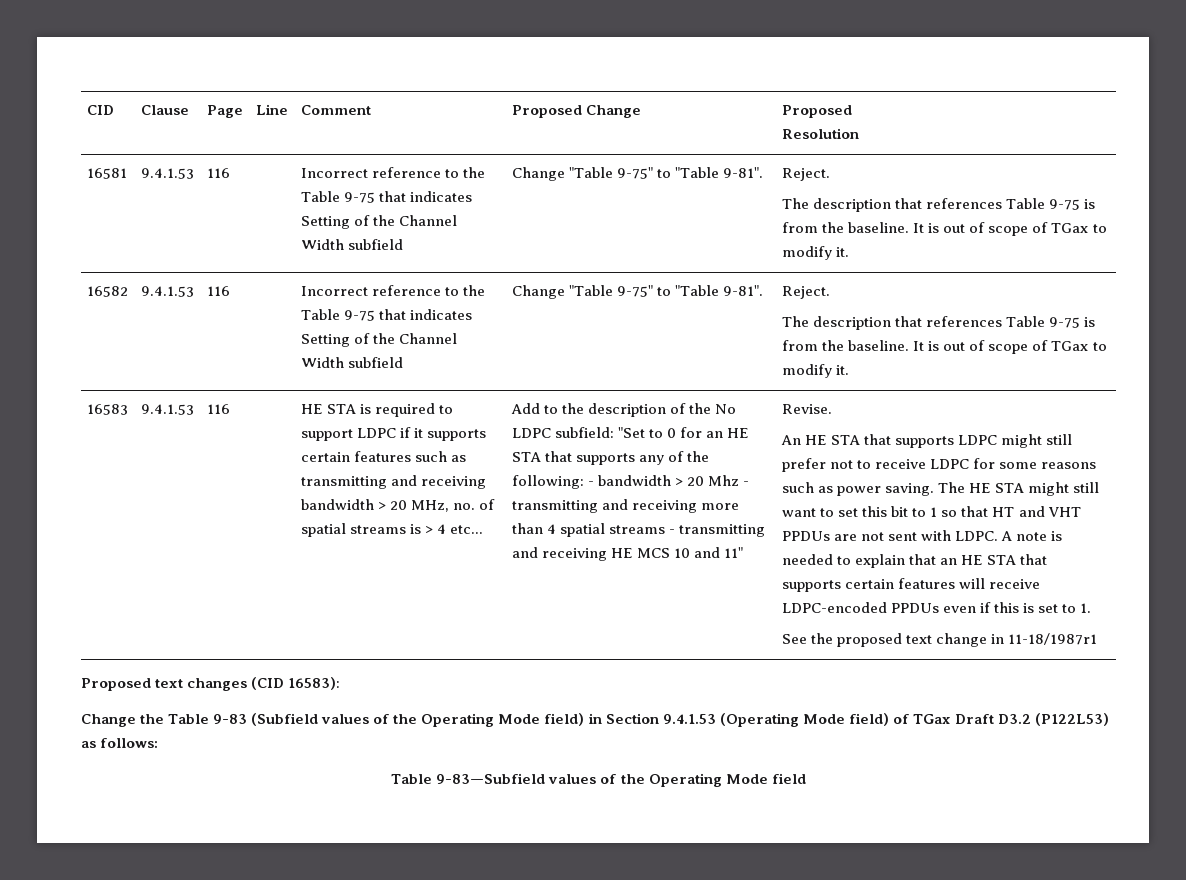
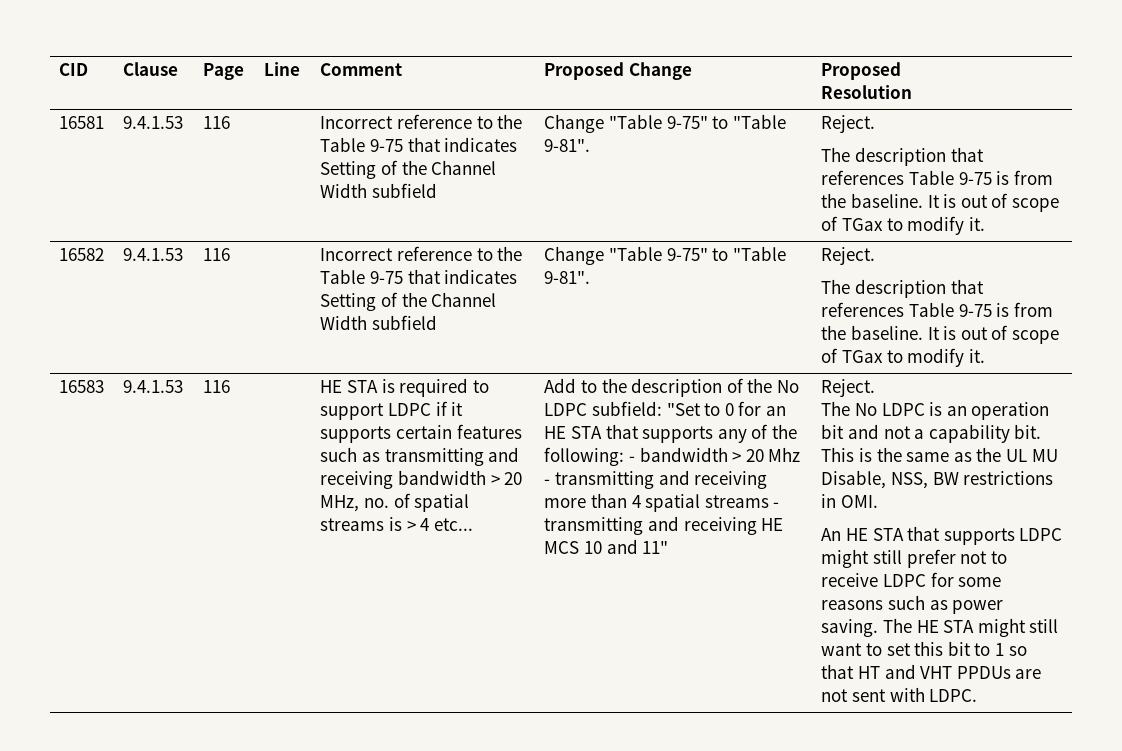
- Add to the description of the No LDPC subfield: "Set to 0 for an HE STA that supports any of the following: - bandwidth > 20 Mhz - transmitting and receiving more than 4 spatial streams - transmitting and receiving HE MCS 10 and 11" | Revise.
+ Add to the description of the No LDPC subfield: "Set to 0 for an HE STA that supports any of the following: - bandwidth > 20 Mhz - transmitting and receiving more than 4 spatial streams - transmitting and receiving HE MCS 10 and 11" | Reject.
+ The No LDPC is an operation bit and not a capability bit. This is the same as the UL MU Disable, NSS, BW restrictions in OMI.
- A note is needed to explain that an HE STA that supports certain features will receive LDPC-encoded PPDUs even if this is set to 1.
- See the proposed text change in 11-18/1987r1
- Proposed text changes (CID 16583):
- Change the Table 9-83 (Subfield values of the Operating Mode field) in Section 9.4.1.53 (Operating Mode field) of TGax Draft D3.2 (P122L53) as follows:
- Table 9-83—Subfield values of the Operating Mode field

